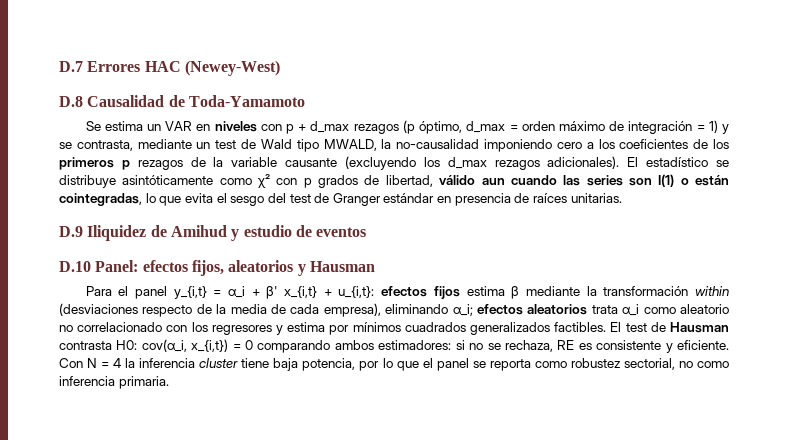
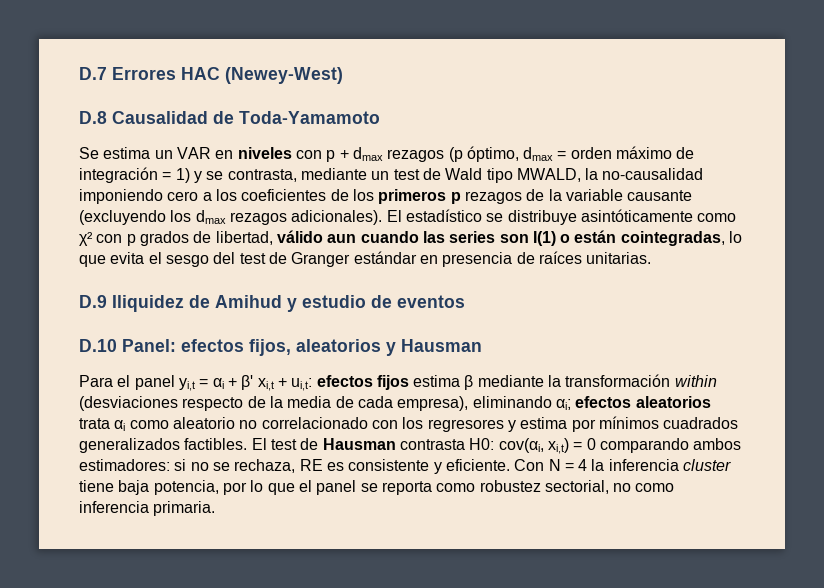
- Se estima un VAR en niveles con p + d_max rezagos (p óptimo, d_max = orden máximo de integración = 1) y se contrasta, mediante un test de Wald tipo MWALD, la no-causalidad imponiendo cero a los coeficientes de los primeros p rezagos de la variable causante (excluyendo los d_max rezagos adicionales).
+ Se estima un VAR en niveles con p + dmax rezagos (p óptimo, dmax = orden máximo de integración = 1) y se contrasta, mediante un test de Wald tipo MWALD, la no-causalidad imponiendo cero a los coeficientes de los primeros p rezagos de la variable causante (excluyendo los dmax rezagos adicionales).
- Para el panel y_{i,t} = α_i + β' x_{i,t} + u_{i,t}: efectos fijos estima β mediante la transformación within (desviaciones respecto de la media de cada empresa), eliminando α_i; efectos aleatorios trata α_i como aleatorio no correlacionado con los regresores y estima por mínimos cuadrados generalizados factibles.
+ Para el panel yi,t = αi + β' xi,t + ui,t: efectos fijos estima β mediante la transformación within (desviaciones respecto de la media de cada empresa), eliminando αi; efectos aleatorios trata αi como aleatorio no correlacionado con los regresores y estima por mínimos cuadrados generalizados factibles.
- El test de Hausman contrasta H0: cov(α_i, x_{i,t}) = 0 comparando ambos estimadores: si no se rechaza, RE es consistente y eficiente.
+ El test de Hausman contrasta H0: cov(αi, xi,t) = 0 comparando ambos estimadores: si no se rechaza, RE es consistente y eficiente.

